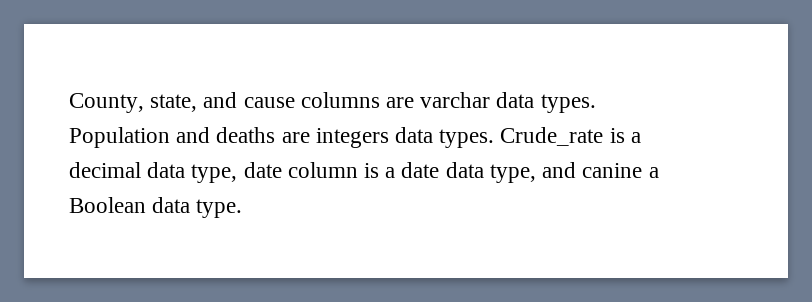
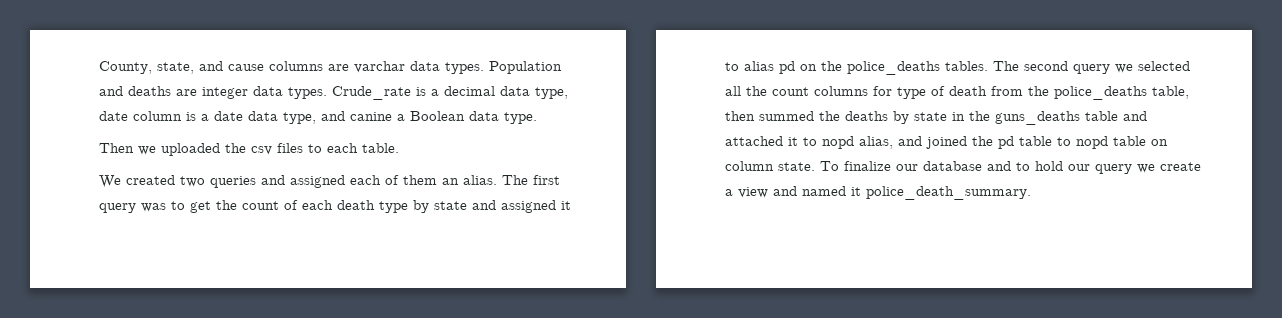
- Population and deaths are integers data types.
+ Population and deaths are integer data types.
+ Then we uploaded the csv files to each table.
+ We created two queries and assigned each of them an alias. The first query was to get the count of each death type by state and assigned it to alias pd on the police_deaths tables. The second query we selected all the count columns for type of death from the police_deaths table, then summed the deaths by state in the guns_deaths table and attached it to nopd alias, and joined the pd table to nopd table on column state. To finalize our database and to hold our query we create a view and named it police_death_summary.

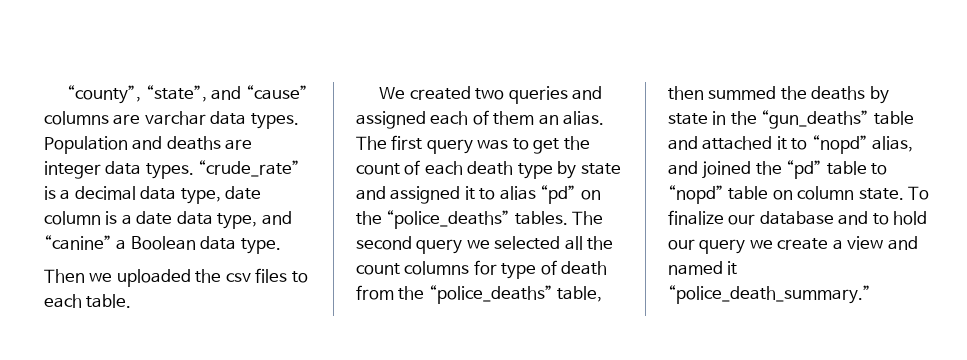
- County, state, and cause columns are varchar data types.
+ “county”, “state”, and “cause” columns are varchar data types.
- Crude_rate is a decimal data type, date column is a date data type, and canine a Boolean data type.
+ “crude_rate” is a decimal data type, date column is a date data type, and “canine” a Boolean data type.
- The first query was to get the count of each death type by state and assigned it to alias pd on the police_deaths tables.
+ The first query was to get the count of each death type by state and assigned it to alias “pd” on the “police_deaths” tables.
- The second query we selected all the count columns for type of death from the police_deaths table, then summed the deaths by state in the guns_deaths table and attached it to nopd alias, and joined the pd table to nopd table on column state.
+ The second query we selected all the count columns for type of death from the “police_deaths” table, then summed the deaths by state in the “gun_deaths” table and attached it to “nopd” alias, and joined the “pd” table to “nopd” table on column state.
- To finalize our database and to hold our query we create a view and named it police_death_summary.
+ To finalize our database and to hold our query we create a view and named it “police_death_summary.”

